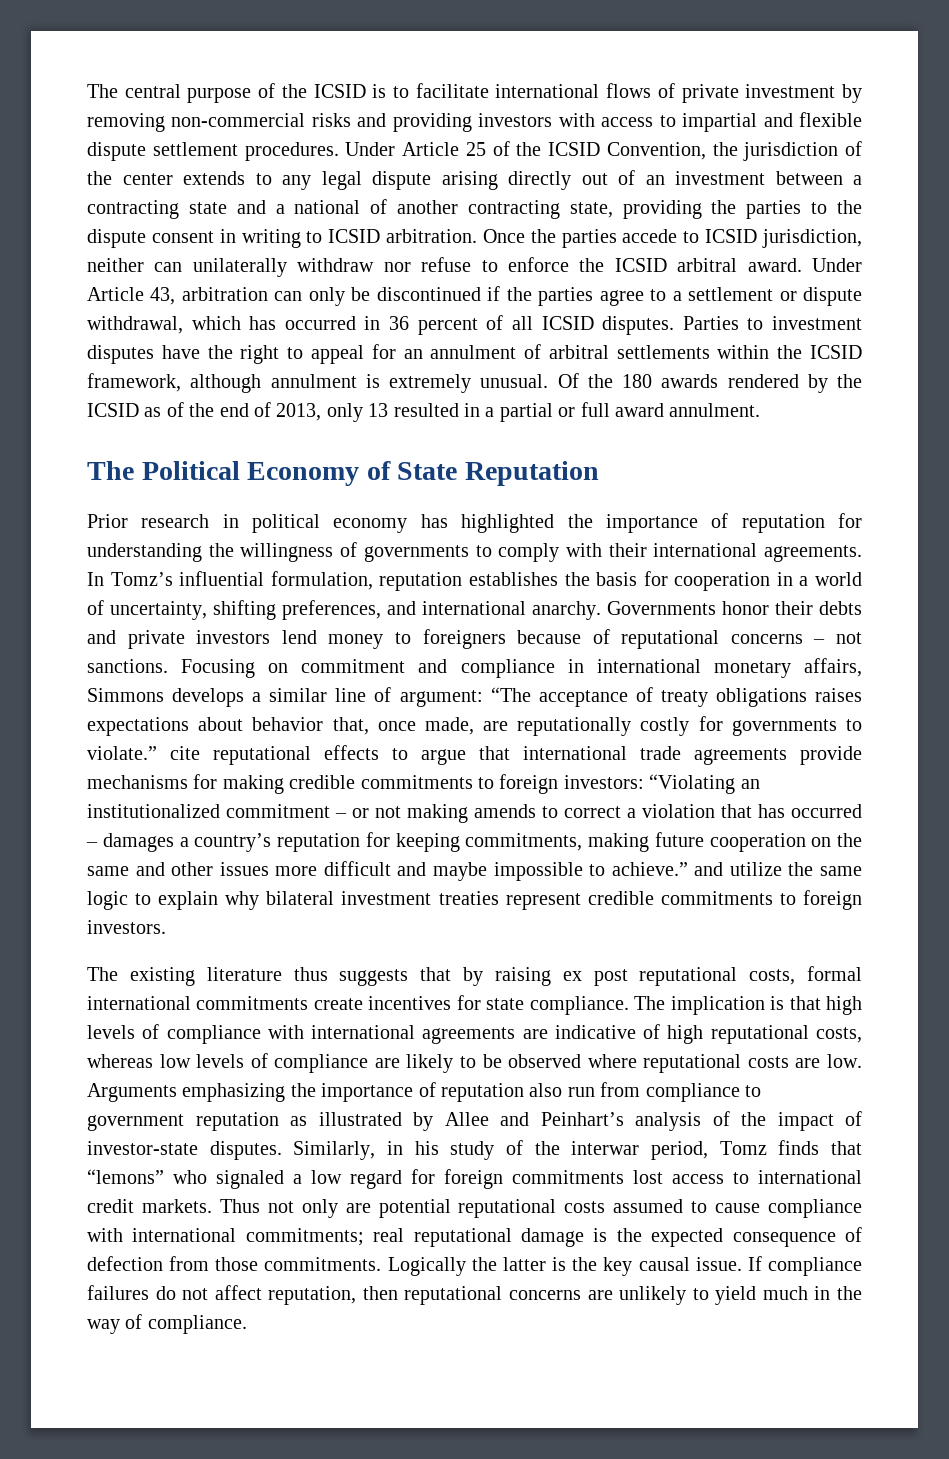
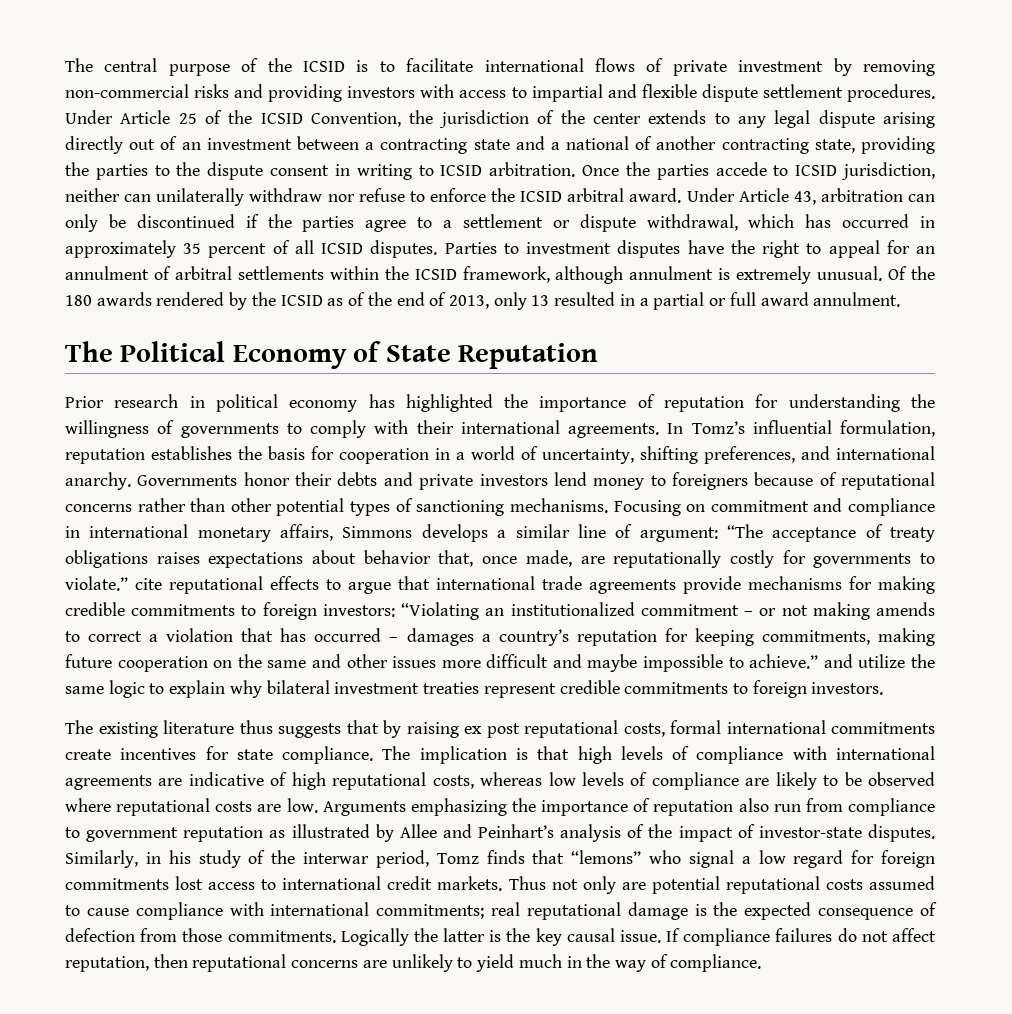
- Under Article 43, arbitration can only be discontinued if the parties agree to a settlement or dispute withdrawal, which has occurred in 36 percent of all ICSID disputes.
+ Under Article 43, arbitration can only be discontinued if the parties agree to a settlement or dispute withdrawal, which has occurred in approximately 35 percent of all ICSID disputes.
- Governments honor their debts and private investors lend money to foreigners because of reputational concerns – not sanctions.
+ Governments honor their debts and private investors lend money to foreigners because of reputational concerns rather than other potential types of sanctioning mechanisms.
- Similarly, in his study of the interwar period, Tomz finds that “lemons” who signaled a low regard for foreign commitments lost access to international credit markets.
+ Similarly, in his study of the interwar period, Tomz finds that “lemons” who signal a low regard for foreign commitments lost access to international credit markets.

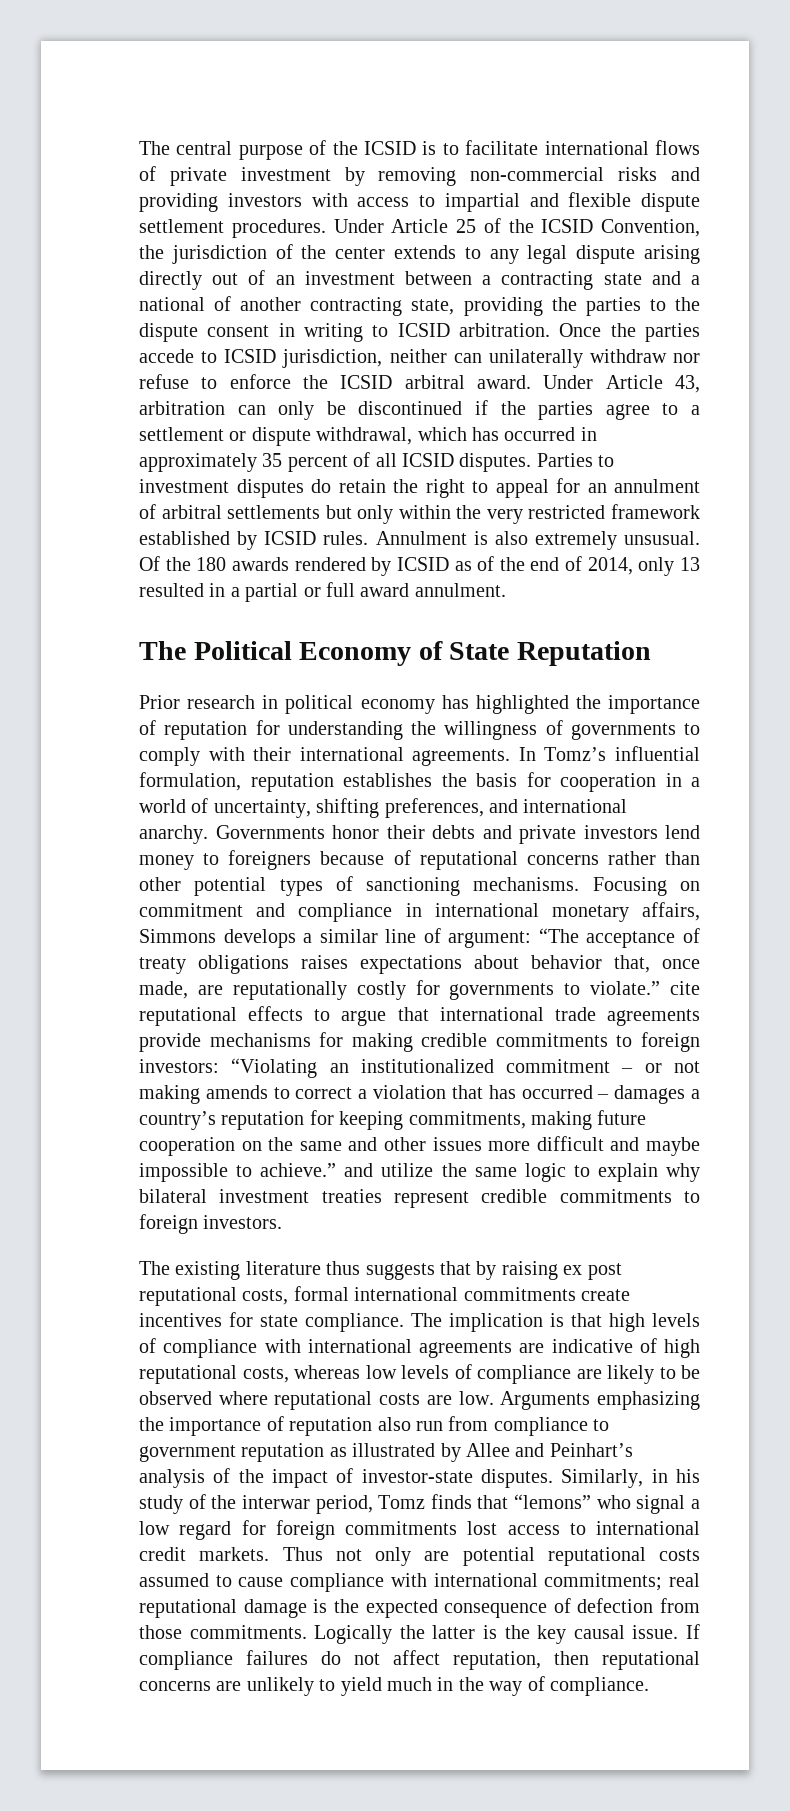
- Parties to investment disputes have the right to appeal for an annulment of arbitral settlements within the ICSID framework, although annulment is extremely unusual.
+ Parties to investment disputes do retain the right to appeal for an annulment of arbitral settlements but only within the very restricted framework established by ICSID rules. Annulment is also extremely unsusual.
- Of the 180 awards rendered by the ICSID as of the end of 2013, only 13 resulted in a partial or full award annulment.
+ Of the 180 awards rendered by ICSID as of the end of 2014, only 13 resulted in a partial or full award annulment.

